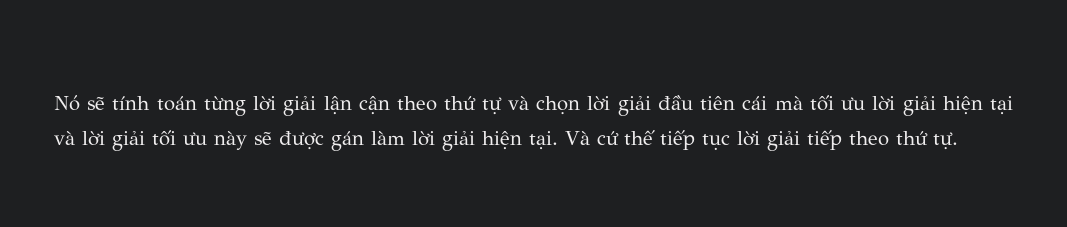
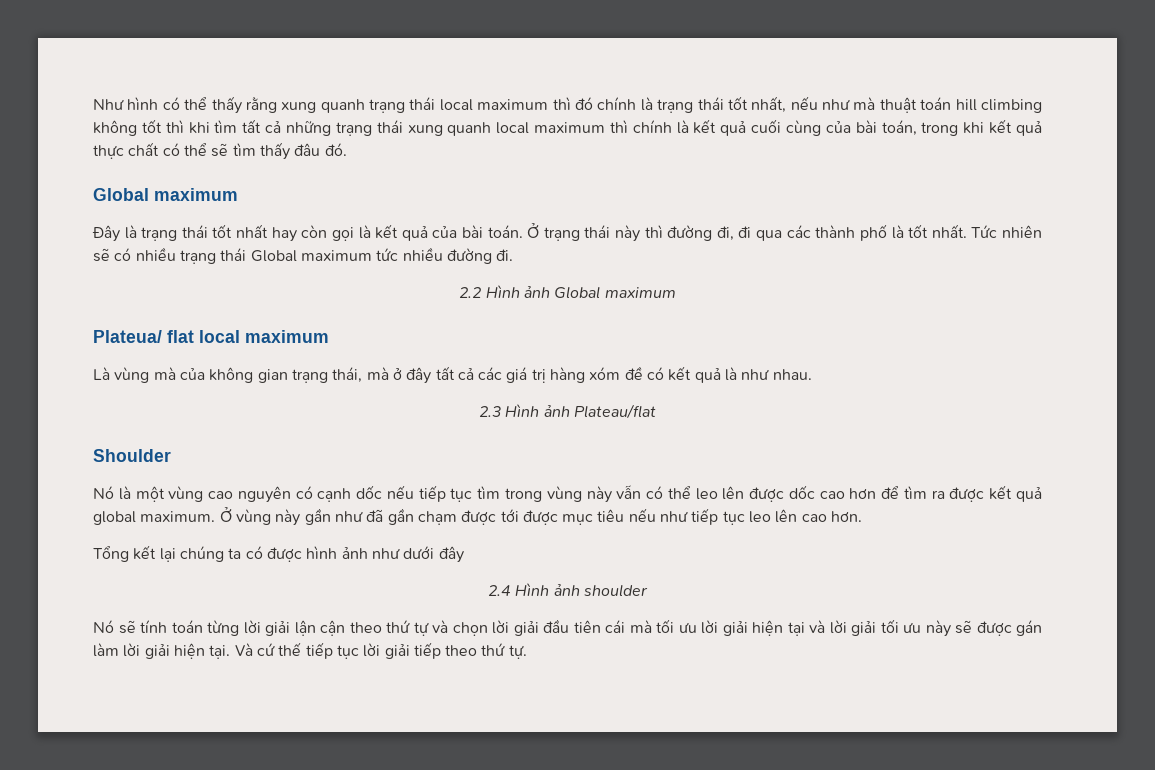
+ Như hình có thể thấy rằng xung quanh trạng thái local maximum thì đó chính là trạng thái tốt nhất, nếu như mà thuật toán hill climbing không tốt thì khi tìm tất cả những trạng thái xung quanh local maximum thì chính là kết quả cuối cùng của bài toán, trong khi kết quả thực chất có thể sẽ tìm thấy đâu đó.
+ Global maximum
+ Đây là trạng thái tốt nhất hay còn gọi là kết quả của bài toán. Ở trạng thái này thì đường đi, đi qua các thành phố là tốt nhất. Tức nhiên sẽ có nhiều trạng thái Global maximum tức nhiều đường đi.
+ 2.2 Hình ảnh Global maximum
+ Plateua/ flat local maximum
+ Là vùng mà của không gian trạng thái, mà ở đây tất cả các giá trị hàng xóm đề có kết quả là như nhau.
+ 2.3 Hình ảnh Plateau/flat
+ Shoulder
+ Nó là một vùng cao nguyên có cạnh dốc nếu tiếp tục tìm trong vùng này vẫn có thể leo lên được dốc cao hơn để tìm ra được kết quả global maximum. Ở vùng này gần như đã gần chạm được tới được mục tiêu nếu như tiếp tục leo lên cao hơn.
+ Tổng kết lại chúng ta có được hình ảnh như dưới đây
+ 2.4 Hình ảnh shoulder

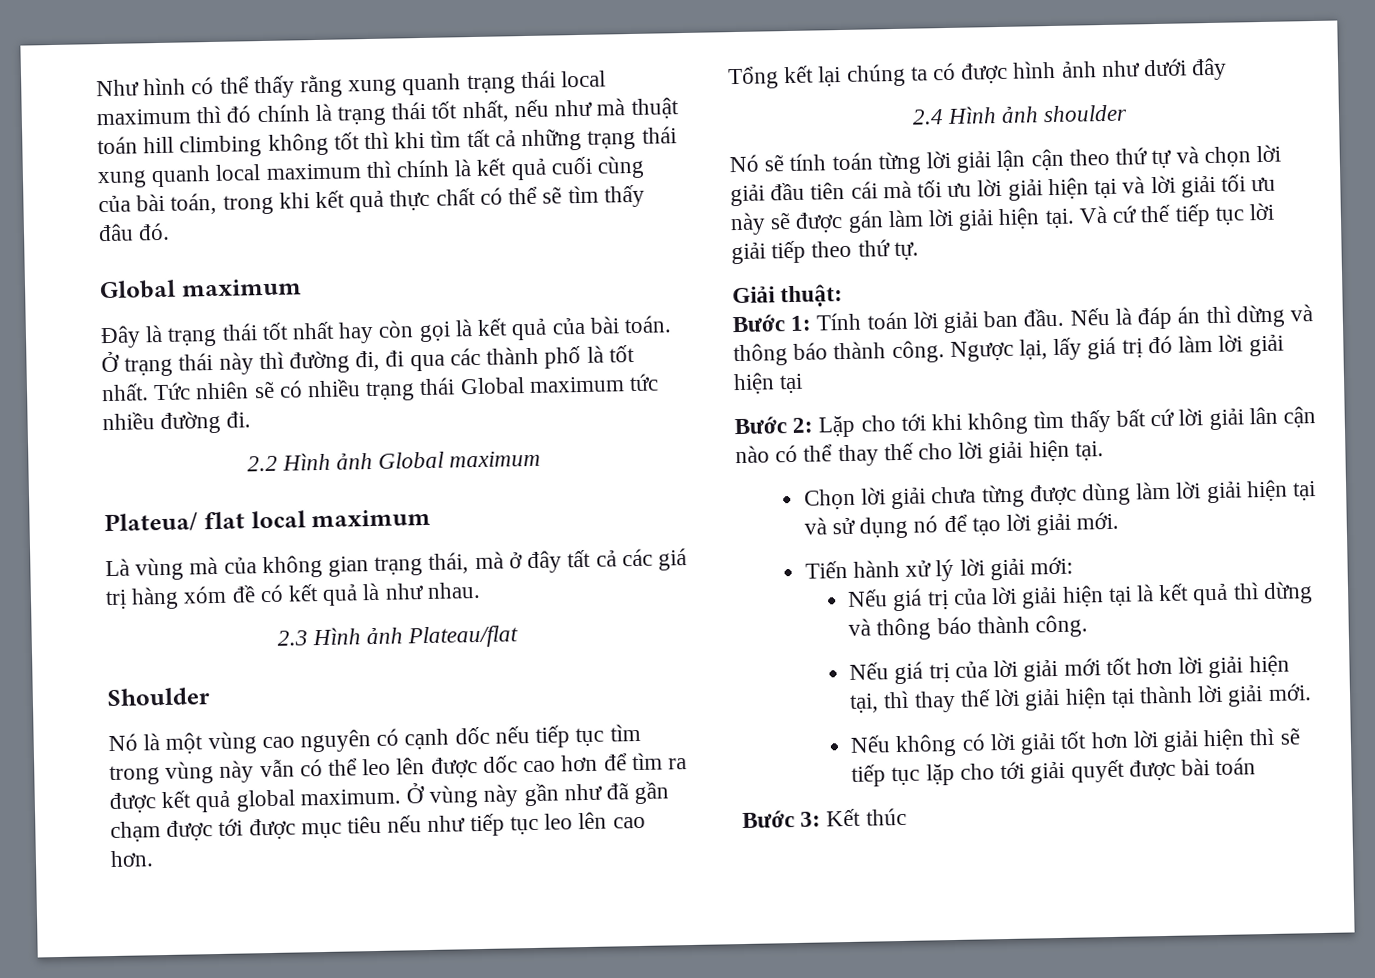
+ Giải thuật:
+ Bước 1: Tính toán lời giải ban đầu. Nếu là đáp án thì dừng và thông báo thành công. Ngược lại, lấy giá trị đó làm lời giải hiện tại
+ Bước 2: Lặp cho tới khi không tìm thấy bất cứ lời giải lân cận nào có thể thay thế cho lời giải hiện tại.
+ Chọn lời giải chưa từng được dùng làm lời giải hiện tại và sử dụng nó để tạo lời giải mới.
+ Tiến hành xử lý lời giải mới:
+ Nếu giá trị của lời giải hiện tại là kết quả thì dừng và thông báo thành công.
+ Nếu giá trị của lời giải mới tốt hơn lời giải hiện tại, thì thay thế lời giải hiện tại thành lời giải mới.
+ Nếu không có lời giải tốt hơn lời giải hiện thì sẽ tiếp tục lặp cho tới giải quyết được bài toán
+ Bước 3: Kết thúc

